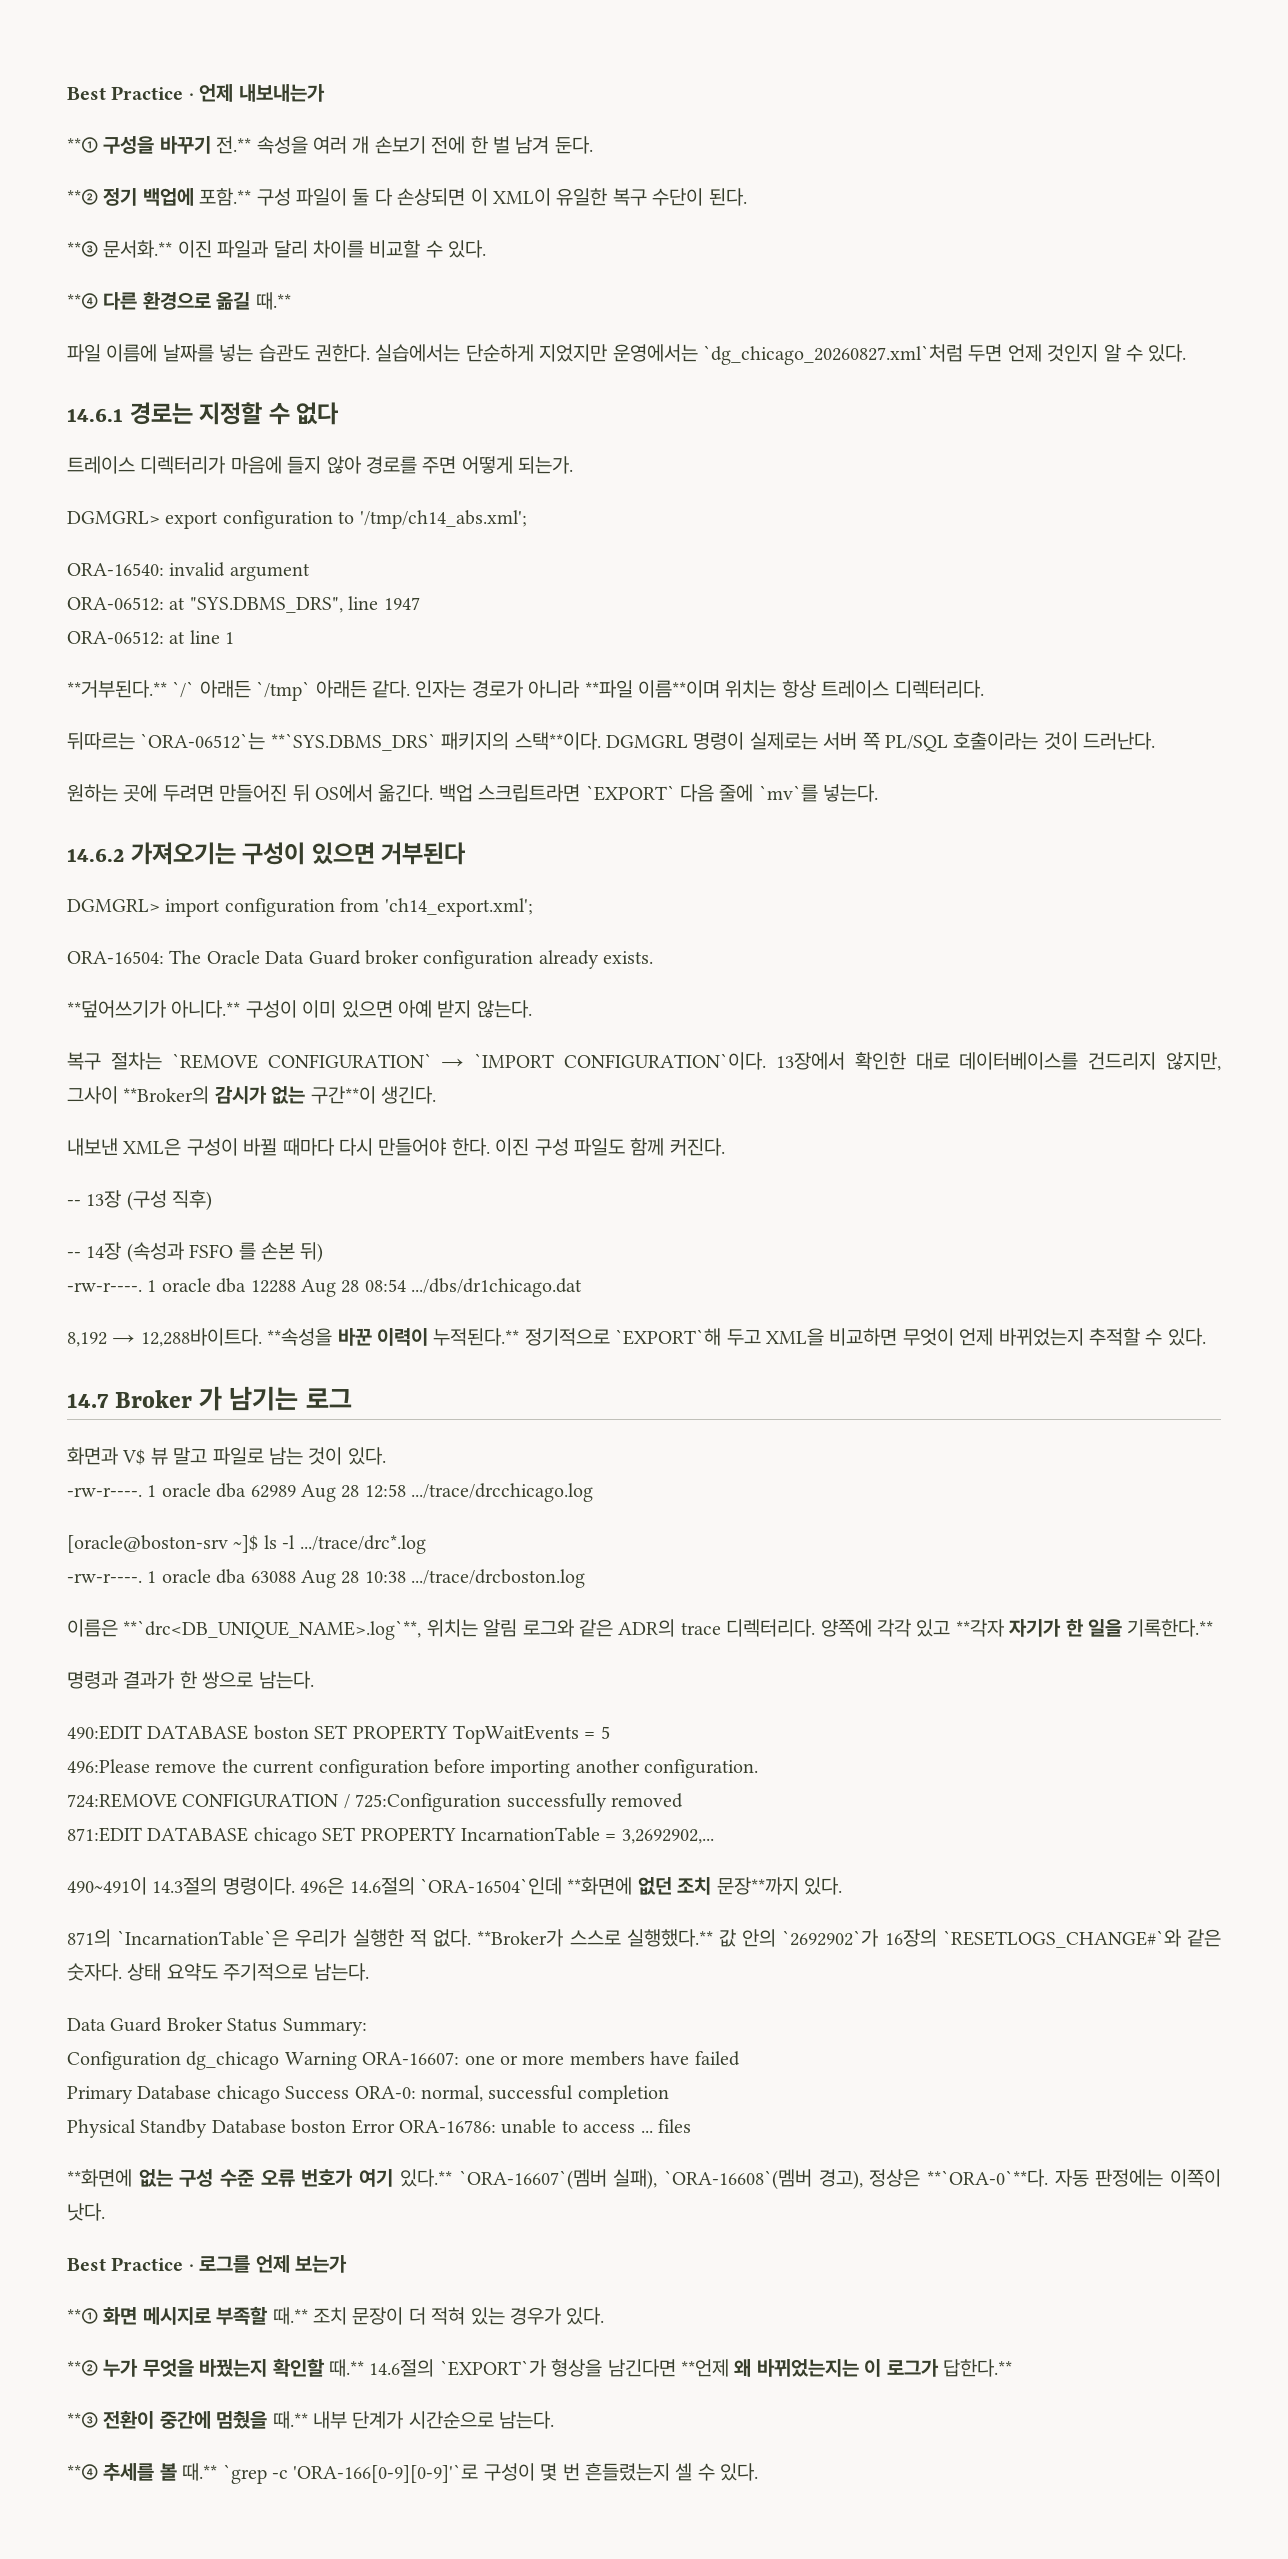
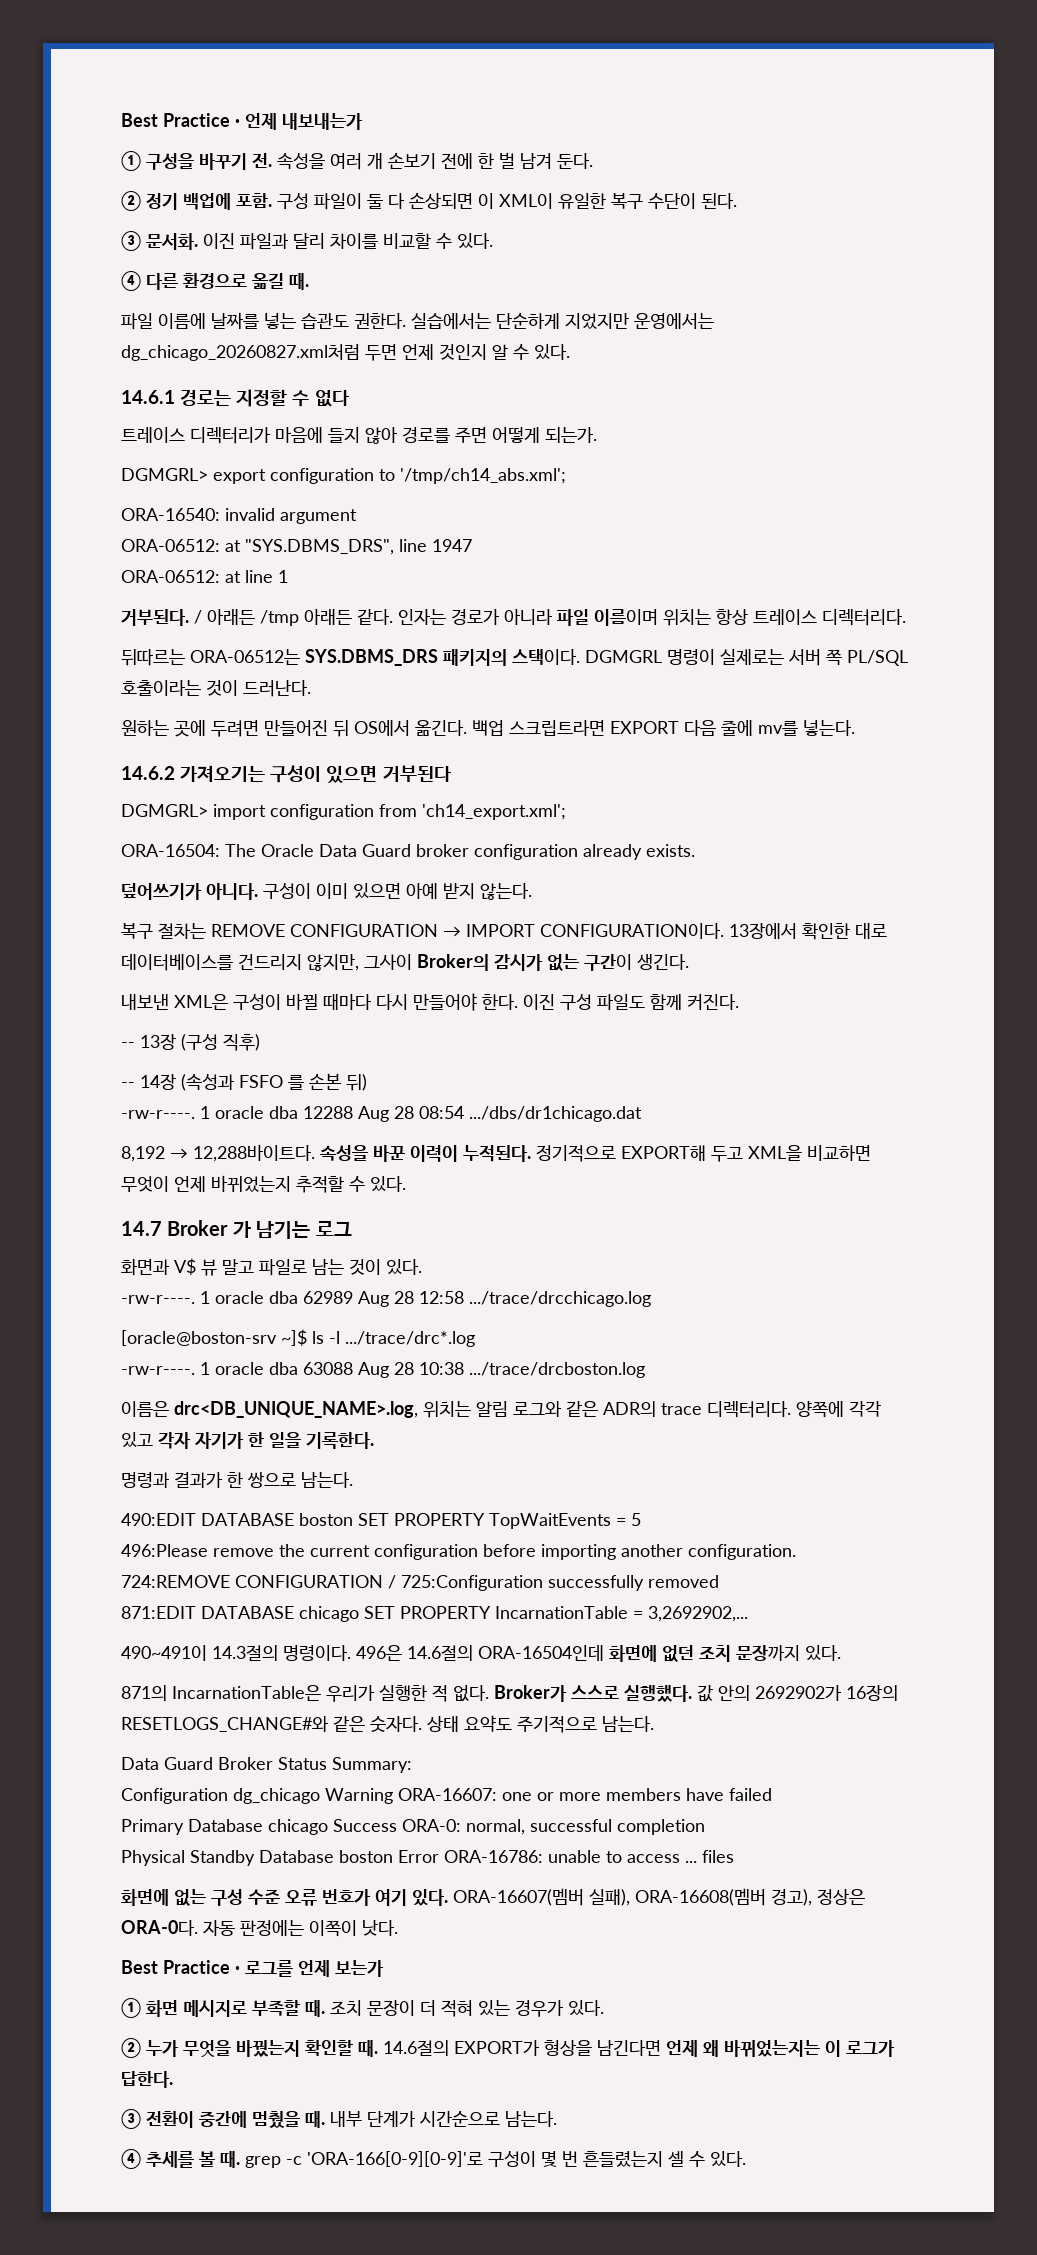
- **① 구성을 바꾸기 전.** 속성을 여러 개 손보기 전에 한 벌 남겨 둔다.
+ ① 구성을 바꾸기 전. 속성을 여러 개 손보기 전에 한 벌 남겨 둔다.
- **② 정기 백업에 포함.** 구성 파일이 둘 다 손상되면 이 XML이 유일한 복구 수단이 된다.
+ ② 정기 백업에 포함. 구성 파일이 둘 다 손상되면 이 XML이 유일한 복구 수단이 된다.
- **③ 문서화.** 이진 파일과 달리 차이를 비교할 수 있다.
+ ③ 문서화. 이진 파일과 달리 차이를 비교할 수 있다.
- **④ 다른 환경으로 옮길 때.**
+ ④ 다른 환경으로 옮길 때.
- 실습에서는 단순하게 지었지만 운영에서는 `dg_chicago_20260827.xml`처럼 두면 언제 것인지 알 수 있다.
+ 실습에서는 단순하게 지었지만 운영에서는 dg_chicago_20260827.xml처럼 두면 언제 것인지 알 수 있다.
- **거부된다.** `/` 아래든 `/tmp` 아래든 같다.
+ 거부된다. / 아래든 /tmp 아래든 같다.
- 인자는 경로가 아니라 **파일 이름**이며 위치는 항상 트레이스 디렉터리다.
+ 인자는 경로가 아니라 파일 이름이며 위치는 항상 트레이스 디렉터리다.
- 뒤따르는 `ORA-06512`는 **`SYS.DBMS_DRS` 패키지의 스택**이다.
+ 뒤따르는 ORA-06512는 SYS.DBMS_DRS 패키지의 스택이다.
- 백업 스크립트라면 `EXPORT` 다음 줄에 `mv`를 넣는다.
+ 백업 스크립트라면 EXPORT 다음 줄에 mv를 넣는다.
- **덮어쓰기가 아니다.** 구성이 이미 있으면 아예 받지 않는다.
+ 덮어쓰기가 아니다. 구성이 이미 있으면 아예 받지 않는다.
- 복구 절차는 `REMOVE CONFIGURATION` → `IMPORT CONFIGURATION`이다.
+ 복구 절차는 REMOVE CONFIGURATION → IMPORT CONFIGURATION이다.
- 13장에서 확인한 대로 데이터베이스를 건드리지 않지만, 그사이 **Broker의 감시가 없는 구간**이 생긴다.
+ 13장에서 확인한 대로 데이터베이스를 건드리지 않지만, 그사이 Broker의 감시가 없는 구간이 생긴다.
- **속성을 바꾼 이력이 누적된다.** 정기적으로 `EXPORT`해 두고 XML을 비교하면 무엇이 언제 바뀌었는지 추적할 수 있다.
+ 속성을 바꾼 이력이 누적된다. 정기적으로 EXPORT해 두고 XML을 비교하면 무엇이 언제 바뀌었는지 추적할 수 있다.
- 이름은 **`drc<DB_UNIQUE_NAME>.log`**, 위치는 알림 로그와 같은 ADR의 trace 디렉터리다.
+ 이름은 drc<DB_UNIQUE_NAME>.log, 위치는 알림 로그와 같은 ADR의 trace 디렉터리다.
- 양쪽에 각각 있고 **각자 자기가 한 일을 기록한다.**
+ 양쪽에 각각 있고 각자 자기가 한 일을 기록한다.
- 496은 14.6절의 `ORA-16504`인데 **화면에 없던 조치 문장**까지 있다.
+ 496은 14.6절의 ORA-16504인데 화면에 없던 조치 문장까지 있다.
- 871의 `IncarnationTable`은 우리가 실행한 적 없다.
+ 871의 IncarnationTable은 우리가 실행한 적 없다.
- **Broker가 스스로 실행했다.** 값 안의 `2692902`가 16장의 `RESETLOGS_CHANGE#`와 같은 숫자다.
+ Broker가 스스로 실행했다. 값 안의 2692902가 16장의 RESETLOGS_CHANGE#와 같은 숫자다.
- **화면에 없는 구성 수준 오류 번호가 여기 있다.** `ORA-16607`(멤버 실패), `ORA-16608`(멤버 경고), 정상은 **`ORA-0`**다.
+ 화면에 없는 구성 수준 오류 번호가 여기 있다. ORA-16607(멤버 실패), ORA-16608(멤버 경고), 정상은 ORA-0다.
- **① 화면 메시지로 부족할 때.** 조치 문장이 더 적혀 있는 경우가 있다.
+ ① 화면 메시지로 부족할 때. 조치 문장이 더 적혀 있는 경우가 있다.
- **② 누가 무엇을 바꿨는지 확인할 때.** 14.6절의 `EXPORT`가 형상을 남긴다면 **언제 왜 바뀌었는지는 이 로그가 답한다.**
- **③ 전환이 중간에 멈췄을 때.** 내부 단계가 시간순으로 남는다.
+ ② 누가 무엇을 바꿨는지 확인할 때. 14.6절의 EXPORT가 형상을 남긴다면 언제 왜 바뀌었는지는 이 로그가 답한다.
+ ③ 전환이 중간에 멈췄을 때. 내부 단계가 시간순으로 남는다.
- **④ 추세를 볼 때.** `grep -c 'ORA-166[0-9][0-9]'`로 구성이 몇 번 흔들렸는지 셀 수 있다.
+ ④ 추세를 볼 때. grep -c 'ORA-166[0-9][0-9]'로 구성이 몇 번 흔들렸는지 셀 수 있다.

